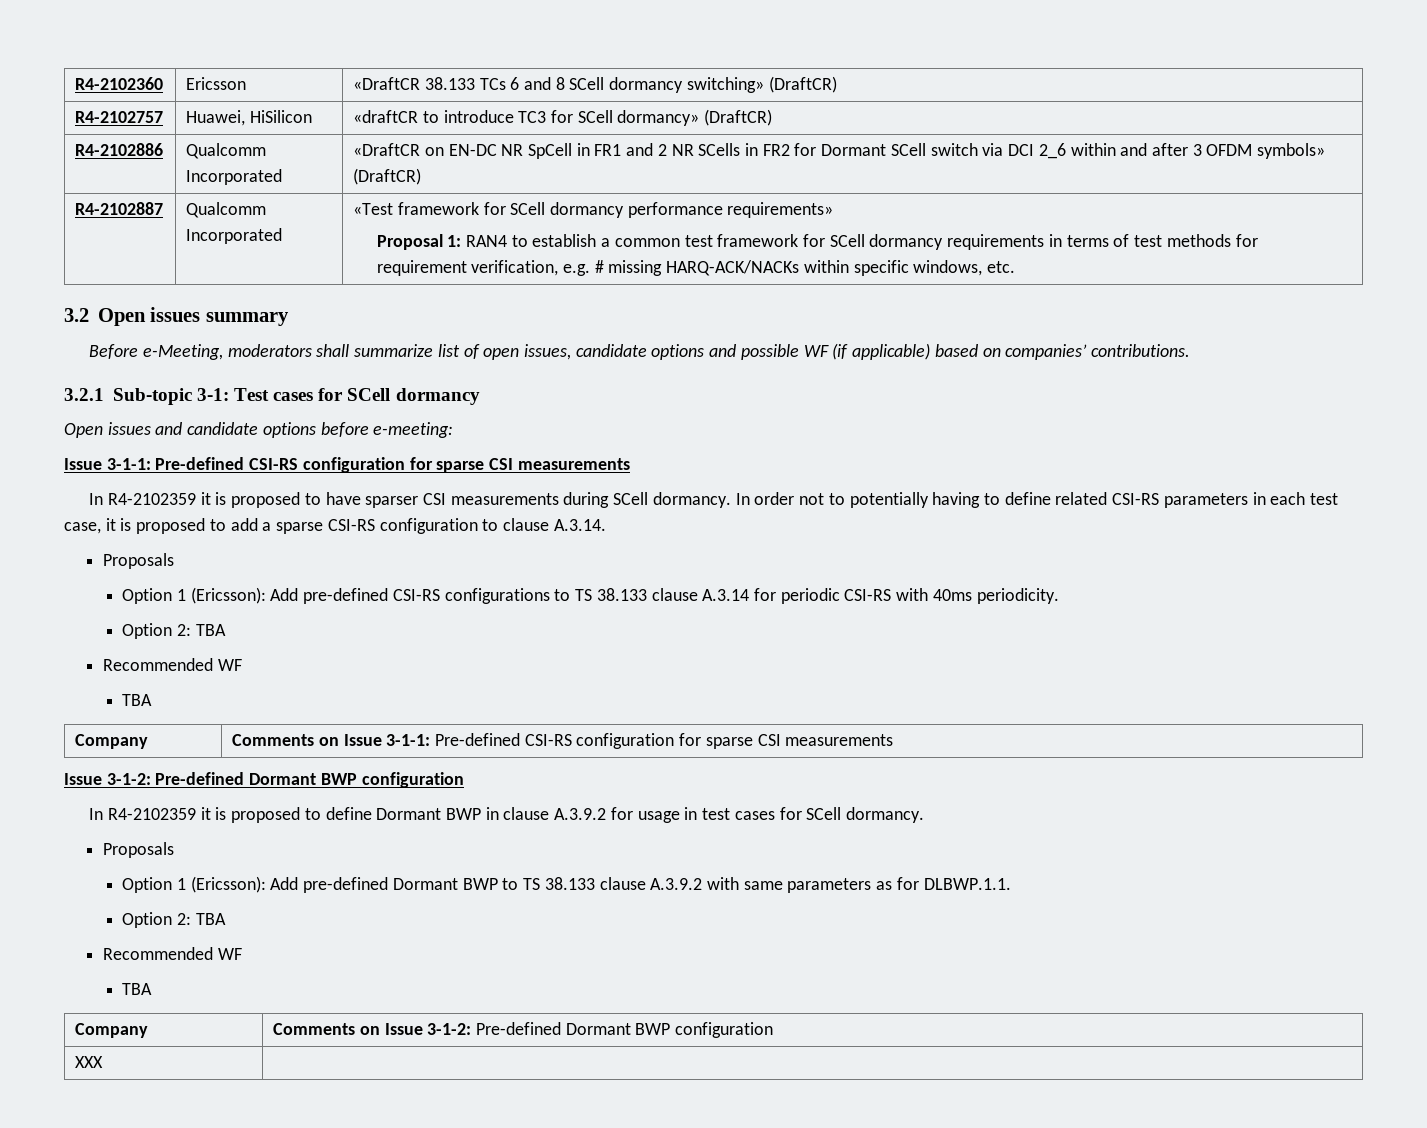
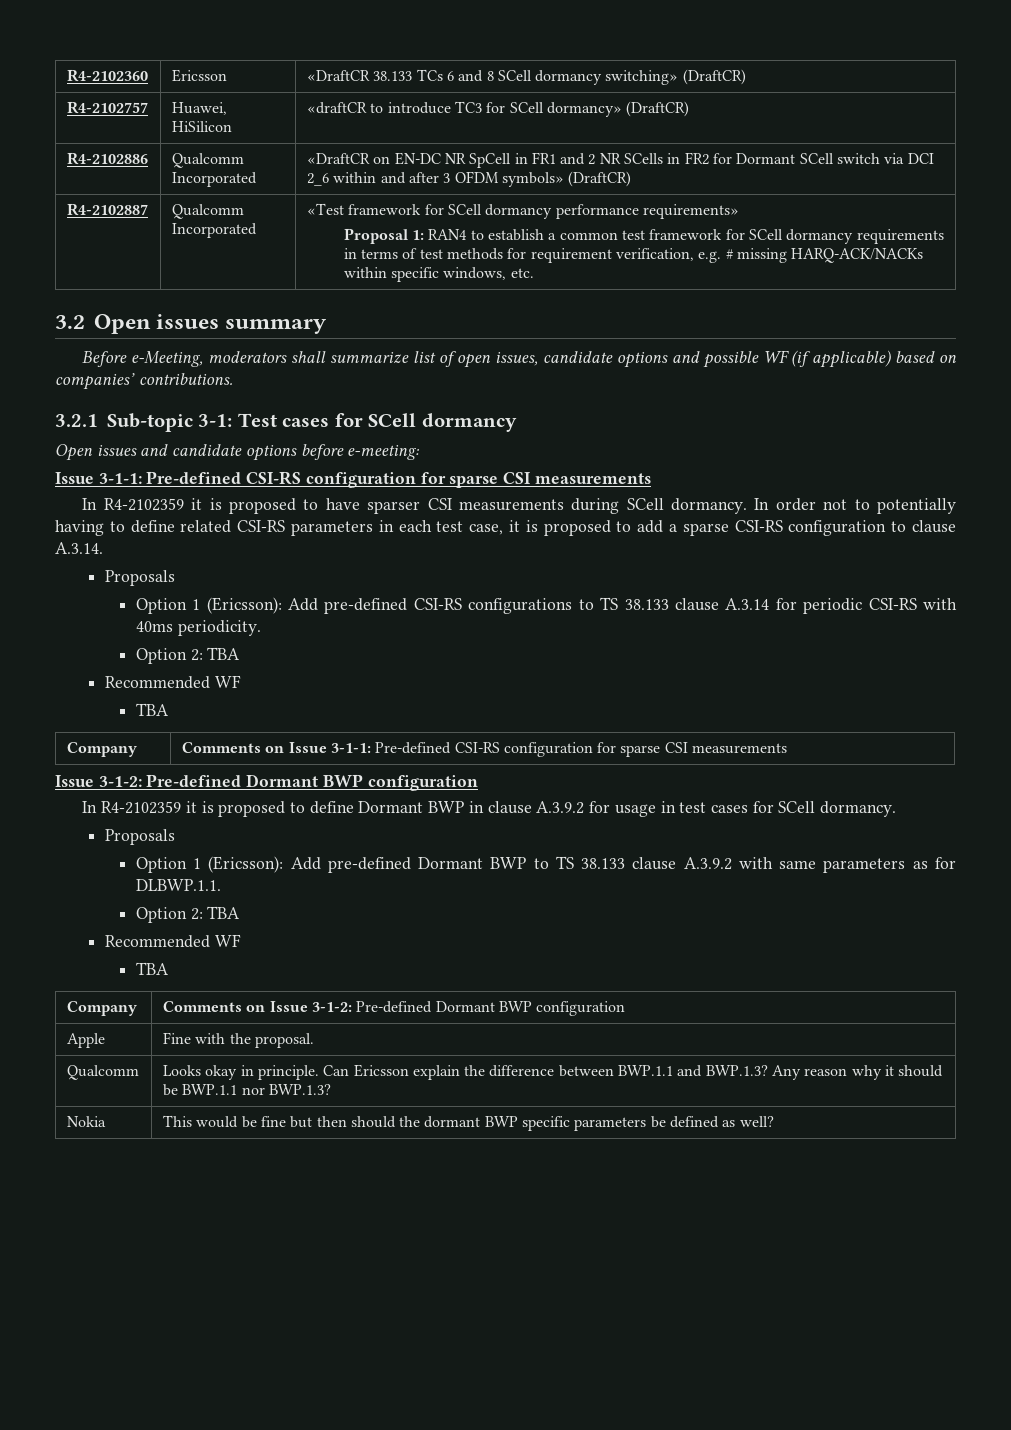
- XXX |
+ Apple | Fine with the proposal.
+ Qualcomm | Looks okay in principle. Can Ericsson explain the difference between BWP.1.1 and BWP.1.3? Any reason why it should be BWP.1.1 nor BWP.1.3?
+ Nokia | This would be fine but then should the dormant BWP specific parameters be defined as well?

